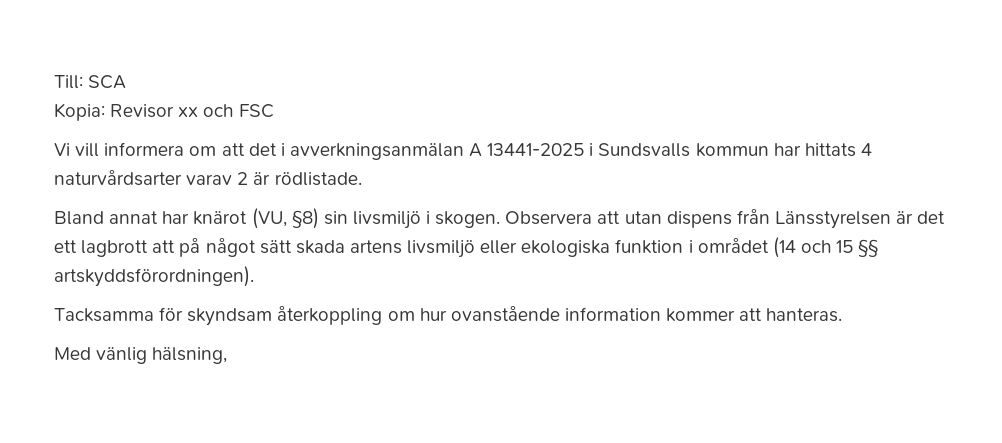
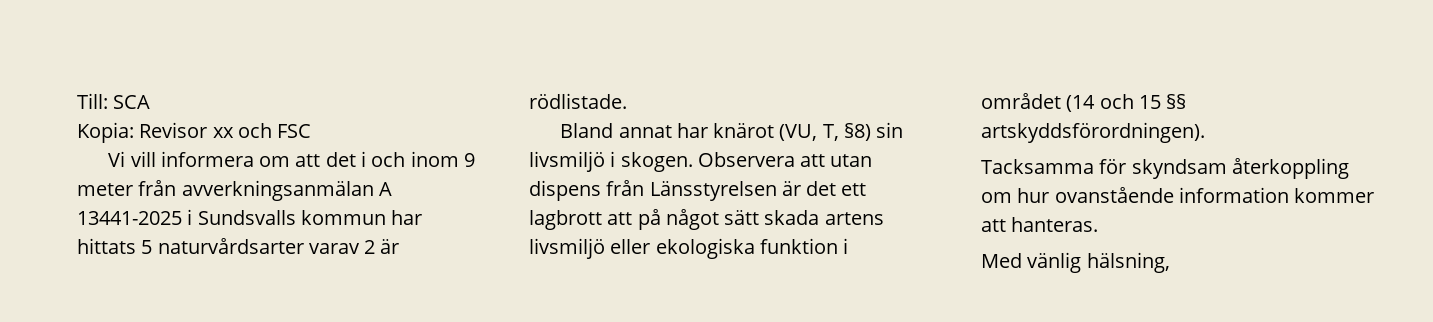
- Vi vill informera om att det i avverkningsanmälan A 13441-2025 i Sundsvalls kommun har hittats 4 naturvårdsarter varav 2 är rödlistade.
+ Vi vill informera om att det i och inom 9 meter från avverkningsanmälan A 13441-2025 i Sundsvalls kommun har hittats 5 naturvårdsarter varav 2 är rödlistade.
- Bland annat har knärot (VU, §8) sin livsmiljö i skogen.
+ Bland annat har knärot (VU, T, §8) sin livsmiljö i skogen.

